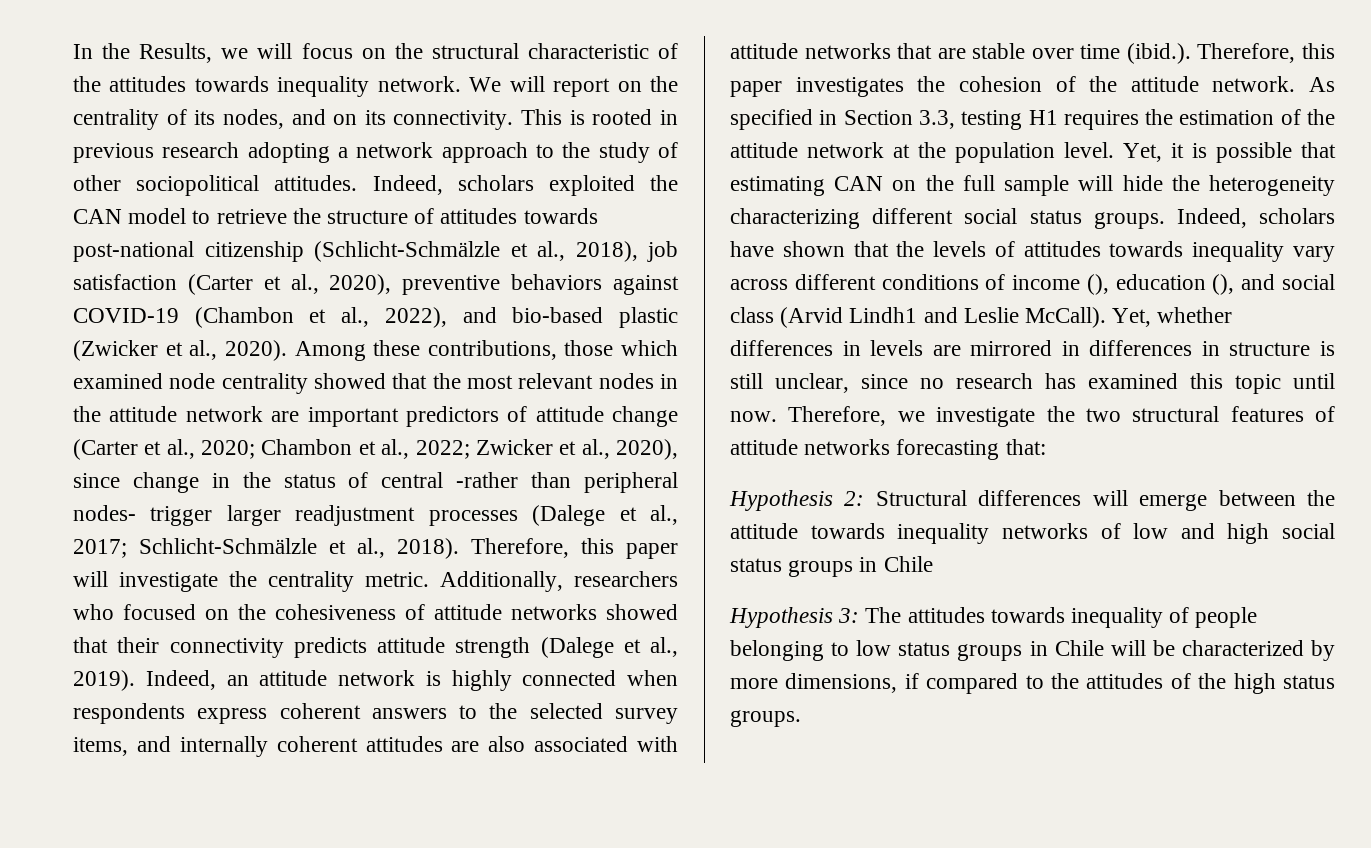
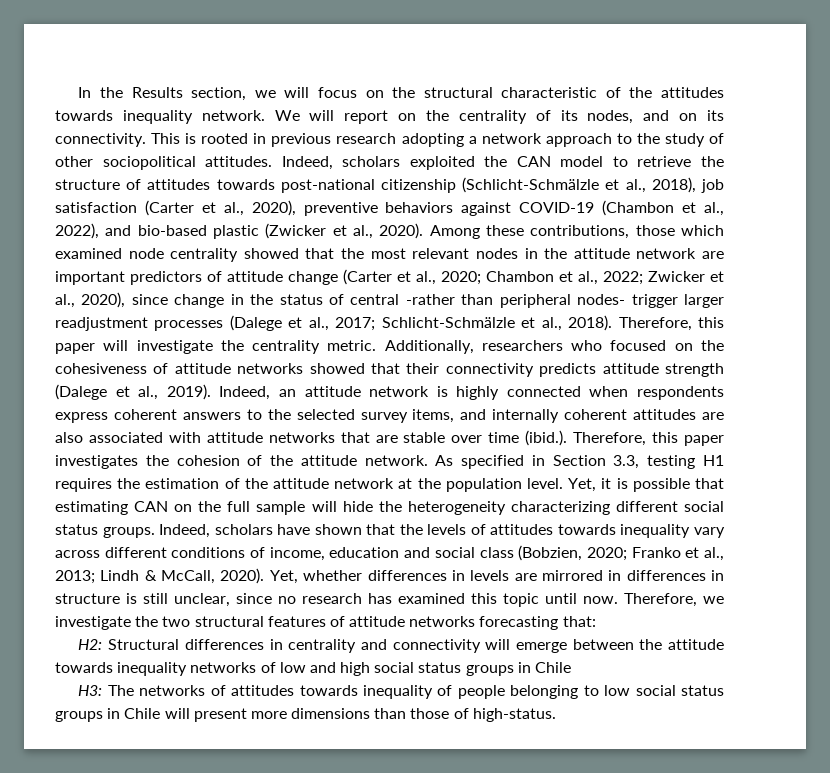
- In the Results, we will focus on the structural characteristic of the attitudes towards inequality network.
+ In the Results section, we will focus on the structural characteristic of the attitudes towards inequality network.
- Indeed, scholars have shown that the levels of attitudes towards inequality vary across different conditions of income (), education (), and social class (Arvid Lindh1 and Leslie McCall).
+ Indeed, scholars have shown that the levels of attitudes towards inequality vary across different conditions of income, education and social class (Bobzien, 2020; Franko et al., 2013; Lindh & McCall, 2020).
- Hypothesis 2: Structural differences will emerge between the attitude towards inequality networks of low and high social status groups in Chile
+ H2: Structural differences in centrality and connectivity will emerge between the attitude towards inequality networks of low and high social status groups in Chile
- Hypothesis 3: The attitudes towards inequality of people belonging to low status groups in Chile will be characterized by more dimensions, if compared to the attitudes of the high status groups.
+ H3: The networks of attitudes towards inequality of people belonging to low social status groups in Chile will present more dimensions than those of high-status.

